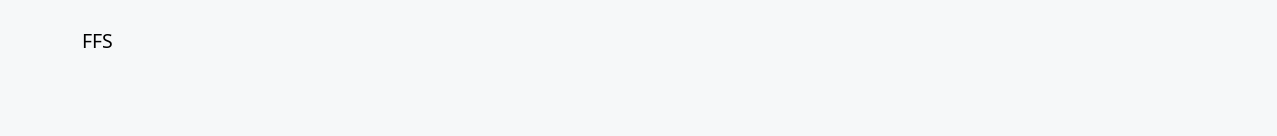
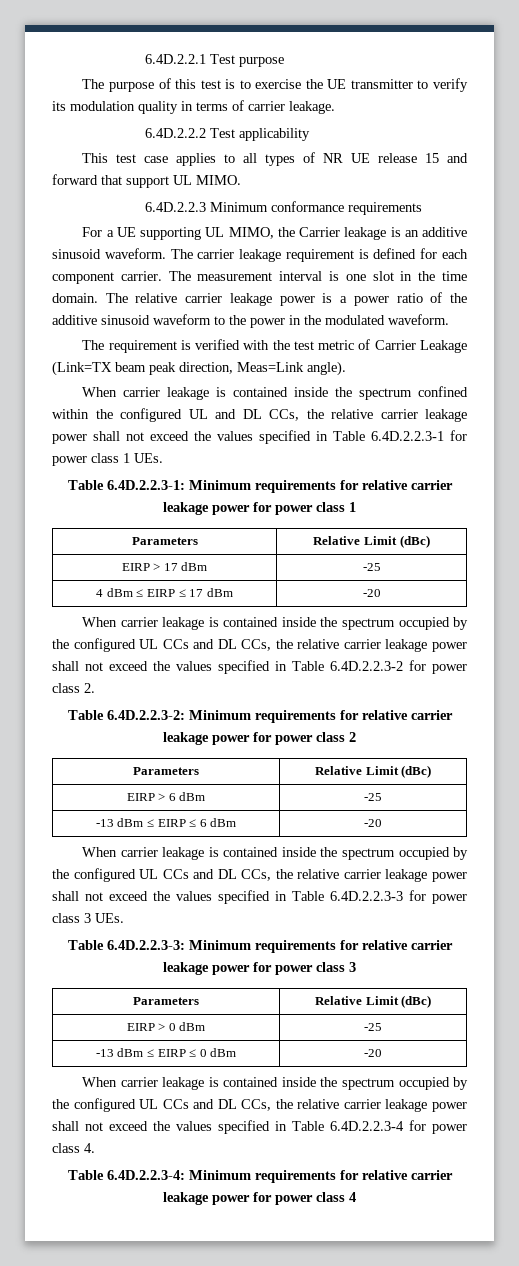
- FFS
+ 6.4D.2.2.1 Test purpose
+ The purpose of this test is to exercise the UE transmitter to verify its modulation quality in terms of carrier leakage.
+ 6.4D.2.2.2 Test applicability
+ This test case applies to all types of NR UE release 15 and forward that support UL MIMO.
+ 6.4D.2.2.3 Minimum conformance requirements
+ For a UE supporting UL MIMO, the Carrier leakage is an additive sinusoid waveform. The carrier leakage requirement is defined for each component carrier. The measurement interval is one slot in the time domain. The relative carrier leakage power is a power ratio of the additive sinusoid waveform to the power in the modulated waveform.
+ The requirement is verified with the test metric of Carrier Leakage (Link=TX beam peak direction, Meas=Link angle).
+ When carrier leakage is contained inside the spectrum confined within the configured UL and DL CCs, the relative carrier leakage power shall not exceed the values specified in Table 6.4D.2.2.3-1 for power class 1 UEs.
+ Table 6.4D.2.2.3-1: Minimum requirements for relative carrier leakage power for power class 1
+ Parameters | Relative Limit (dBc)
+ EIRP > 17 dBm | -25
+ 4 dBm ≤ EIRP ≤ 17 dBm | -20
+ When carrier leakage is contained inside the spectrum occupied by the configured UL CCs and DL CCs, the relative carrier leakage power shall not exceed the values specified in Table 6.4D.2.2.3-2 for power class 2.
+ Table 6.4D.2.2.3-2: Minimum requirements for relative carrier leakage power for power class 2
+ Parameters | Relative Limit (dBc)
+ EIRP > 6 dBm | -25
+ -13 dBm ≤ EIRP ≤ 6 dBm | -20
+ When carrier leakage is contained inside the spectrum occupied by the configured UL CCs and DL CCs, the relative carrier leakage power shall not exceed the values specified in Table 6.4D.2.2.3-3 for power class 3 UEs.
+ Table 6.4D.2.2.3-3: Minimum requirements for relative carrier leakage power for power class 3
+ Parameters | Relative Limit (dBc)
+ EIRP > 0 dBm | -25
+ -13 dBm ≤ EIRP ≤ 0 dBm | -20
+ When carrier leakage is contained inside the spectrum occupied by the configured UL CCs and DL CCs, the relative carrier leakage power shall not exceed the values specified in Table 6.4D.2.2.3-4 for power class 4.
+ Table 6.4D.2.2.3-4: Minimum requirements for relative carrier leakage power for power class 4

